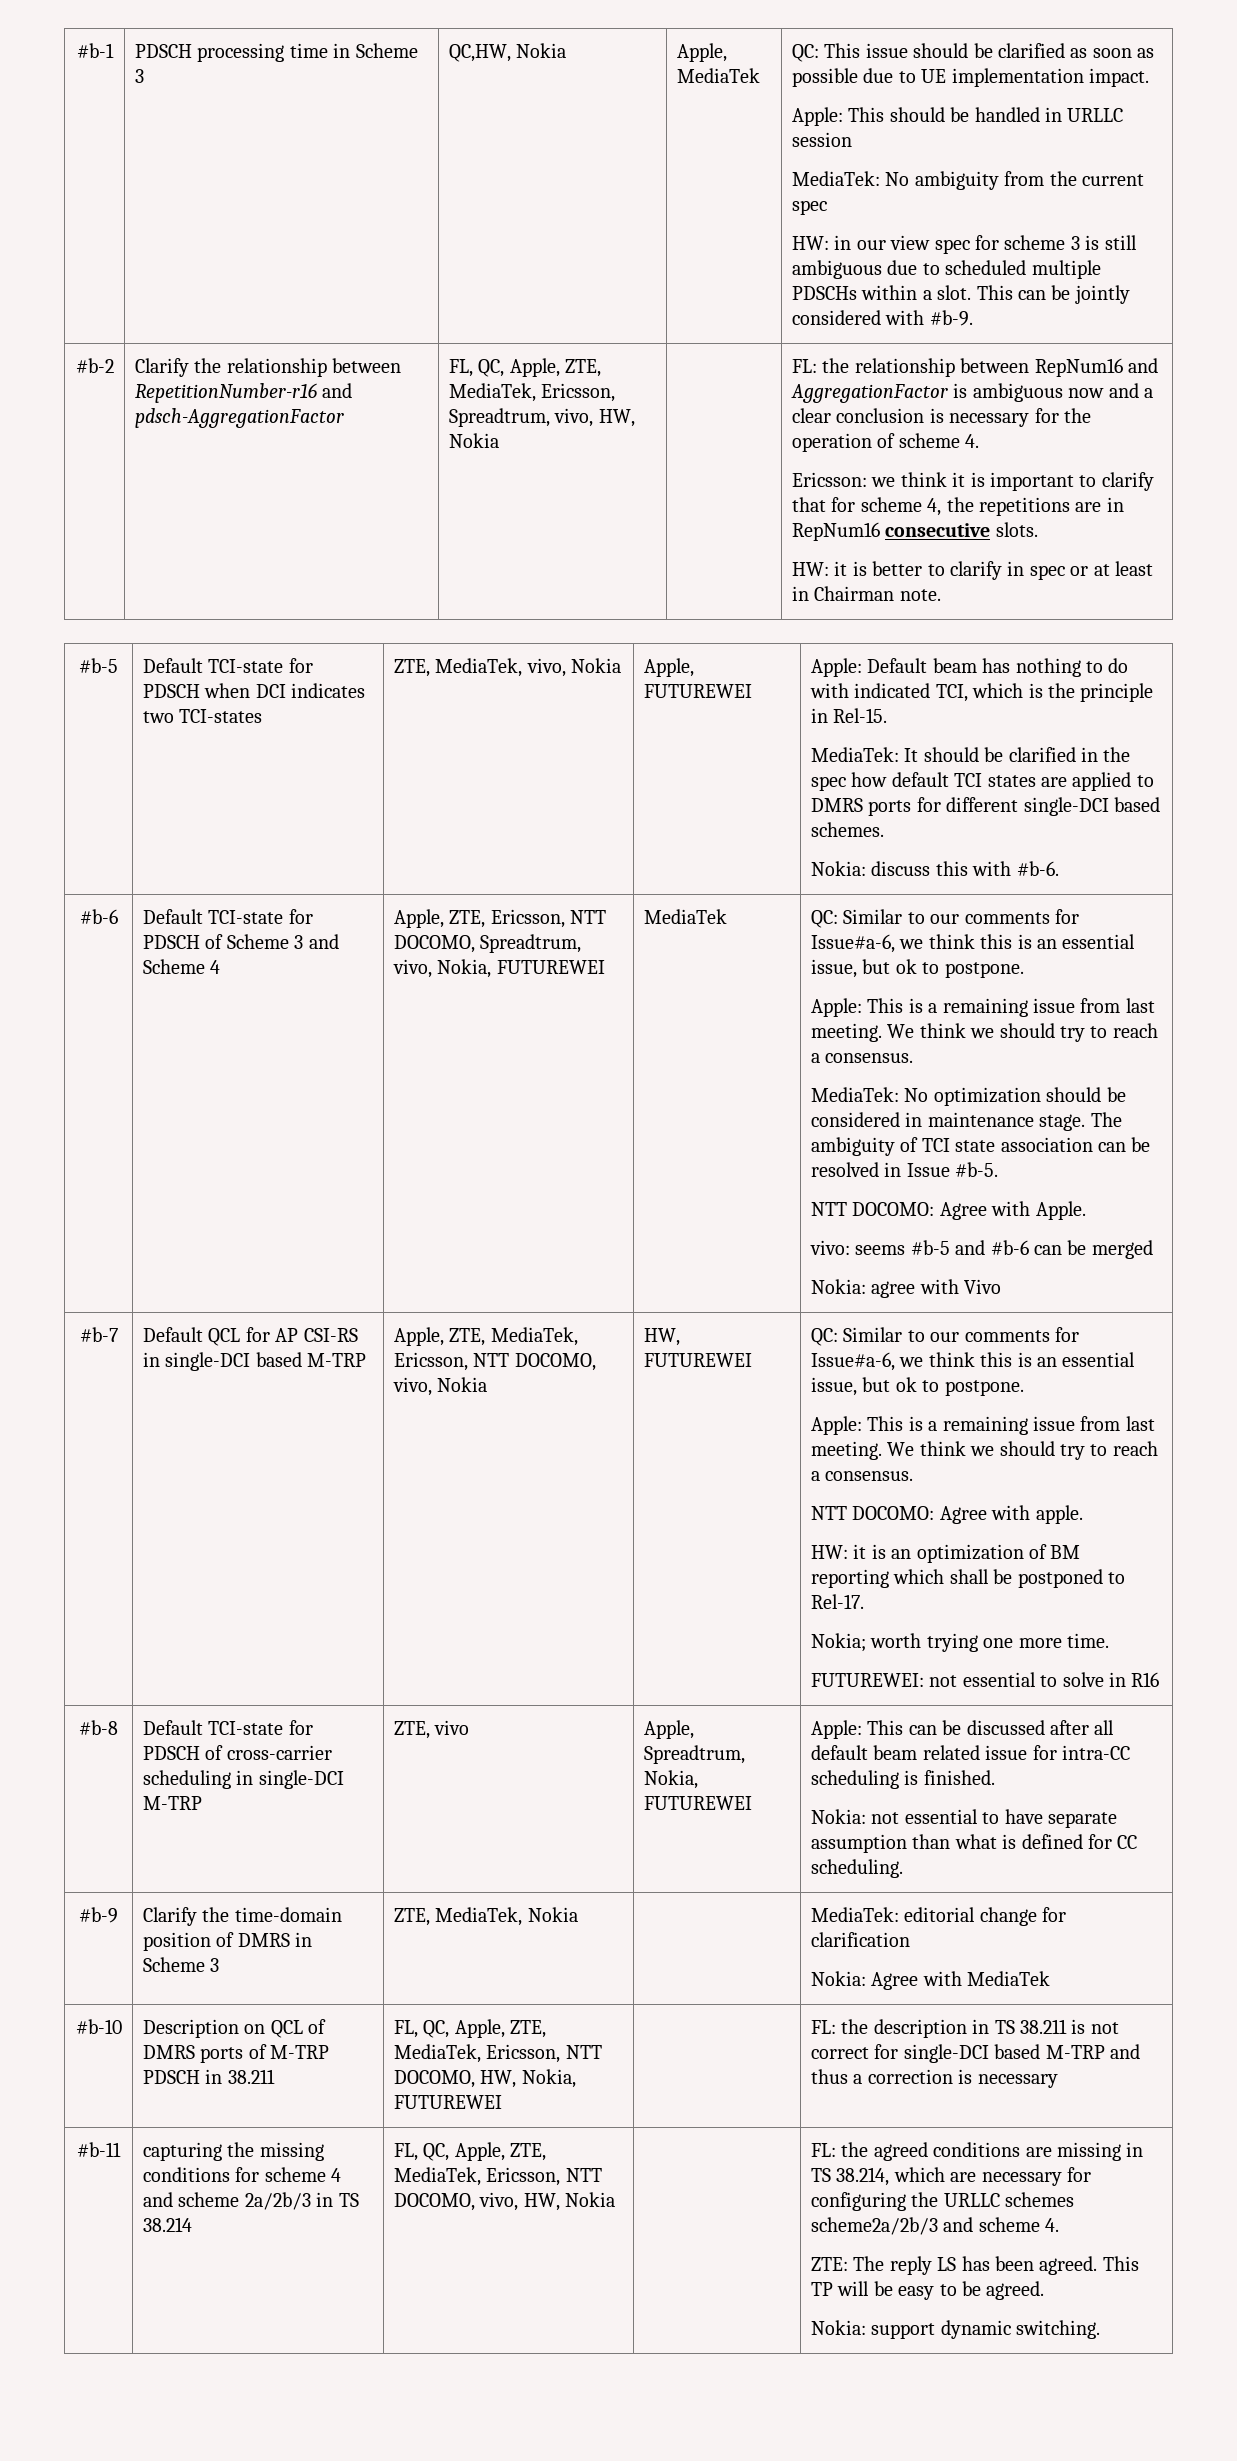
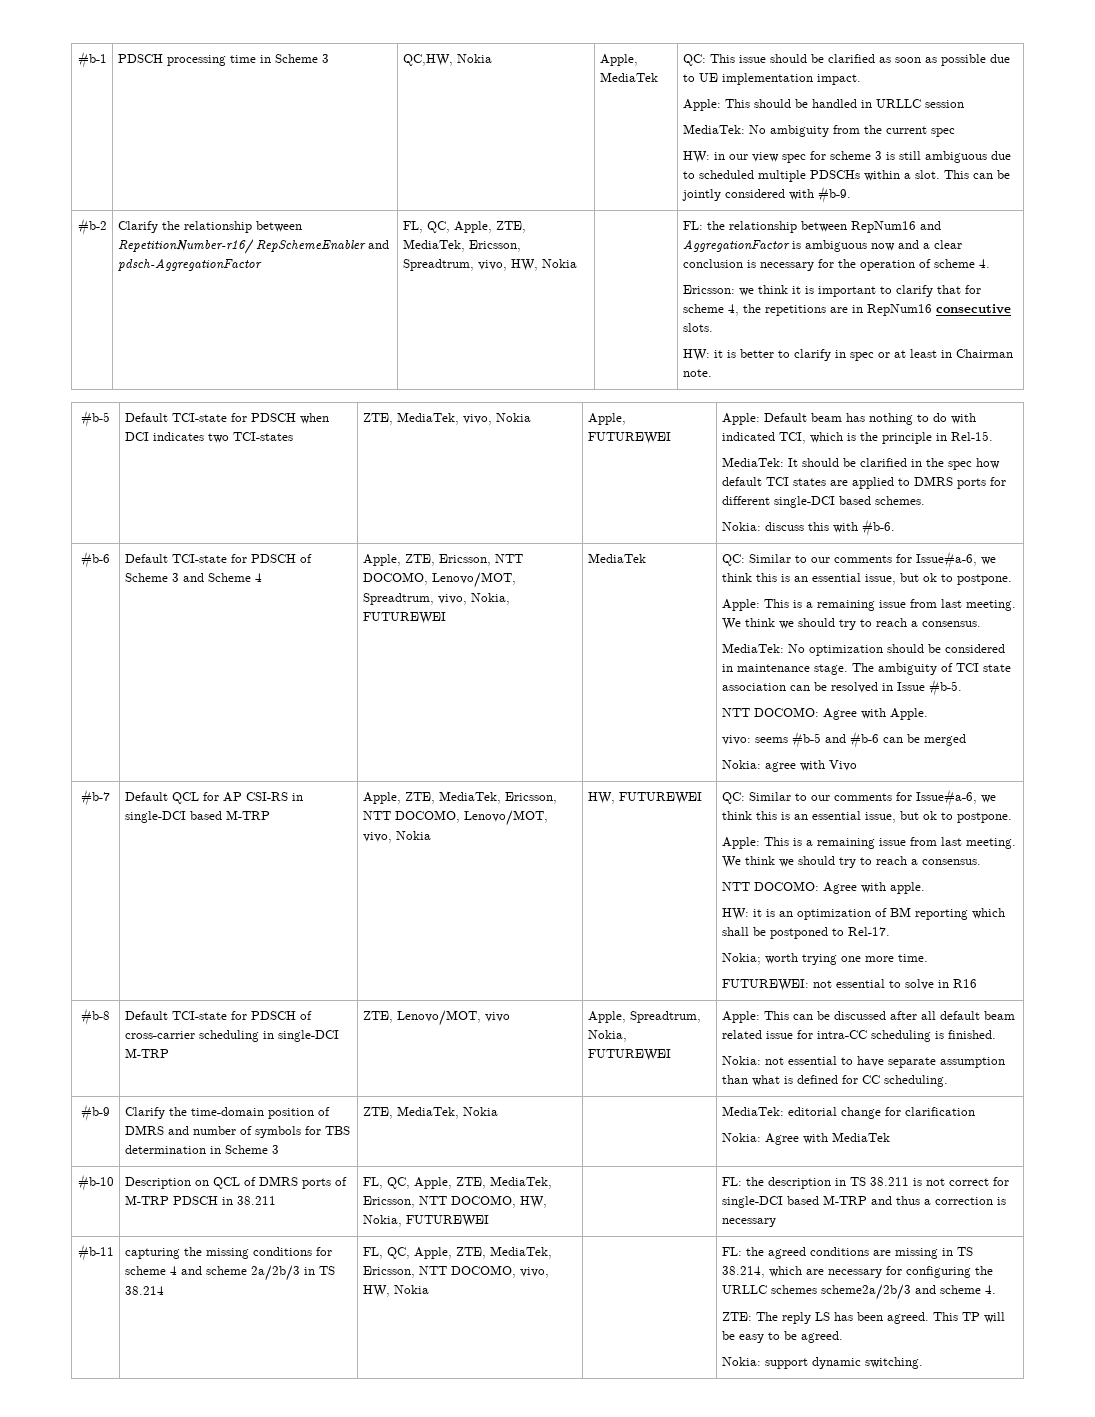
- Clarify the relationship between RepetitionNumber-r16 and pdsch-AggregationFactor
+ Clarify the relationship between RepetitionNumber-r16/ RepSchemeEnabler and pdsch-AggregationFactor
- Apple, ZTE, Ericsson, NTT DOCOMO, Spreadtrum, vivo, Nokia, FUTUREWEI
+ Apple, ZTE, Ericsson, NTT DOCOMO, Lenovo/MOT, Spreadtrum, vivo, Nokia, FUTUREWEI
- Apple, ZTE, MediaTek, Ericsson, NTT DOCOMO, vivo, Nokia
+ Apple, ZTE, MediaTek, Ericsson, NTT DOCOMO, Lenovo/MOT, vivo, Nokia
- ZTE, vivo
+ ZTE, Lenovo/MOT, vivo
- #b-9 | Clarify the time-domain position of DMRS in Scheme 3 | ZTE, MediaTek, Nokia | | MediaTek: editorial change for clarification
+ #b-9 | Clarify the time-domain position of DMRS and number of symbols for TBS determination in Scheme 3 | ZTE, MediaTek, Nokia | | MediaTek: editorial change for clarification

